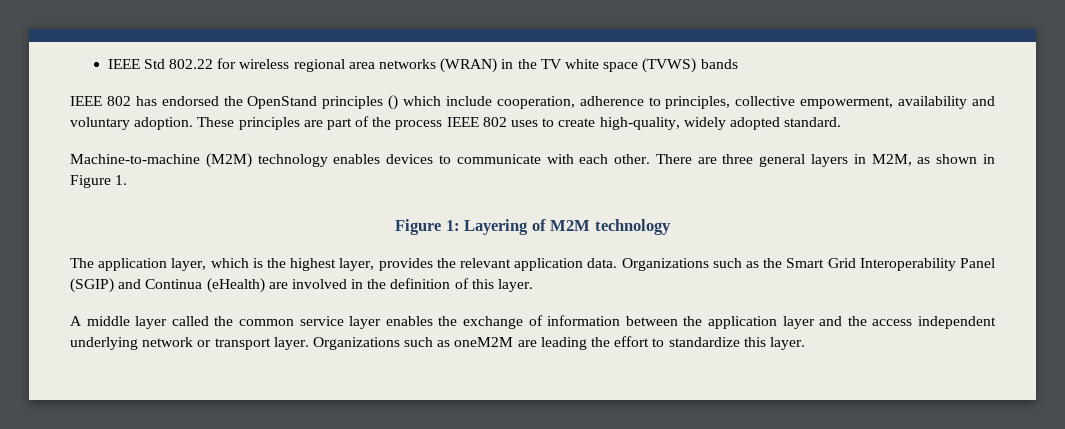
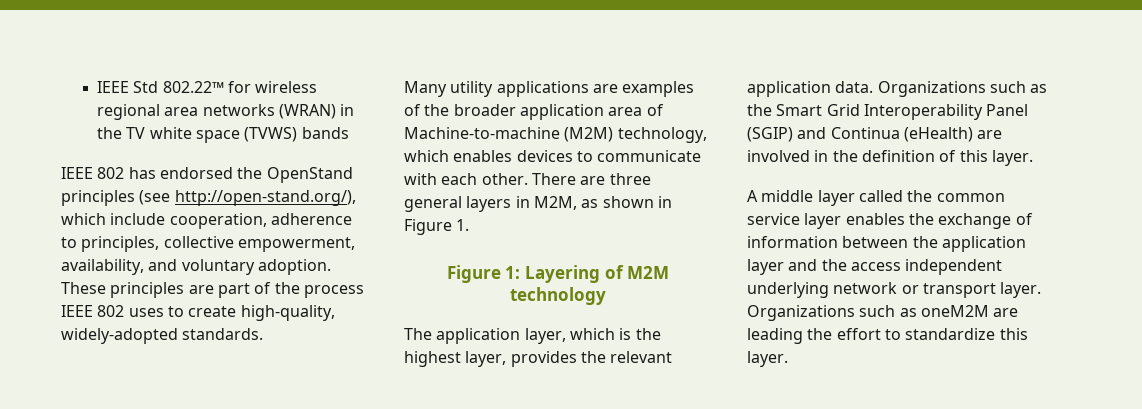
- IEEE Std 802.22 for wireless regional area networks (WRAN) in the TV white space (TVWS) bands
+ IEEE Std 802.22™ for wireless regional area networks (WRAN) in the TV white space (TVWS) bands
- IEEE 802 has endorsed the OpenStand principles () which include cooperation, adherence to principles, collective empowerment, availability and voluntary adoption.
+ IEEE 802 has endorsed the OpenStand principles (see http://open-stand.org/), which include cooperation, adherence to principles, collective empowerment, availability, and voluntary adoption.
- These principles are part of the process IEEE 802 uses to create high-quality, widely adopted standard.
- Machine-to-machine (M2M) technology enables devices to communicate with each other.
+ These principles are part of the process IEEE 802 uses to create high-quality, widely-adopted standards.
+ Many utility applications are examples of the broader application area of Machine-to-machine (M2M) technology, which enables devices to communicate with each other.

